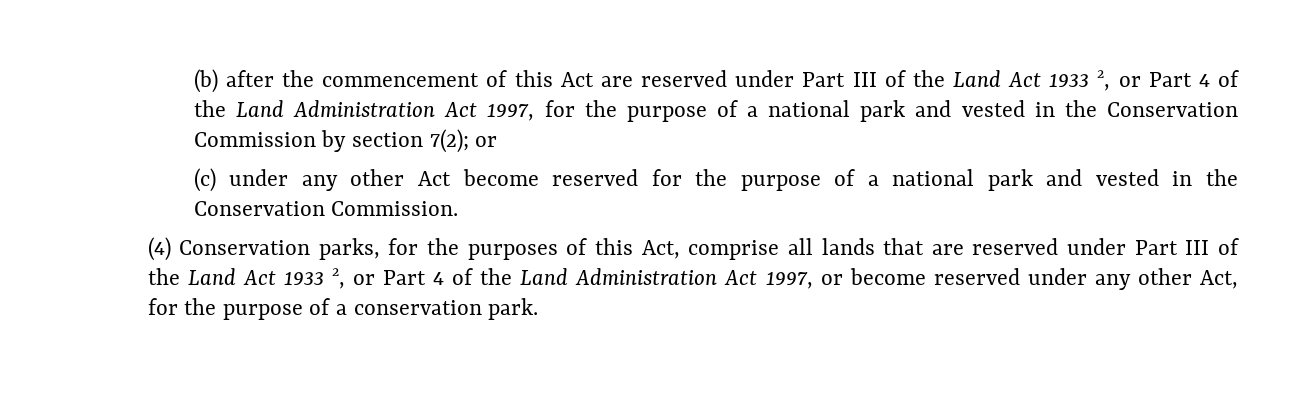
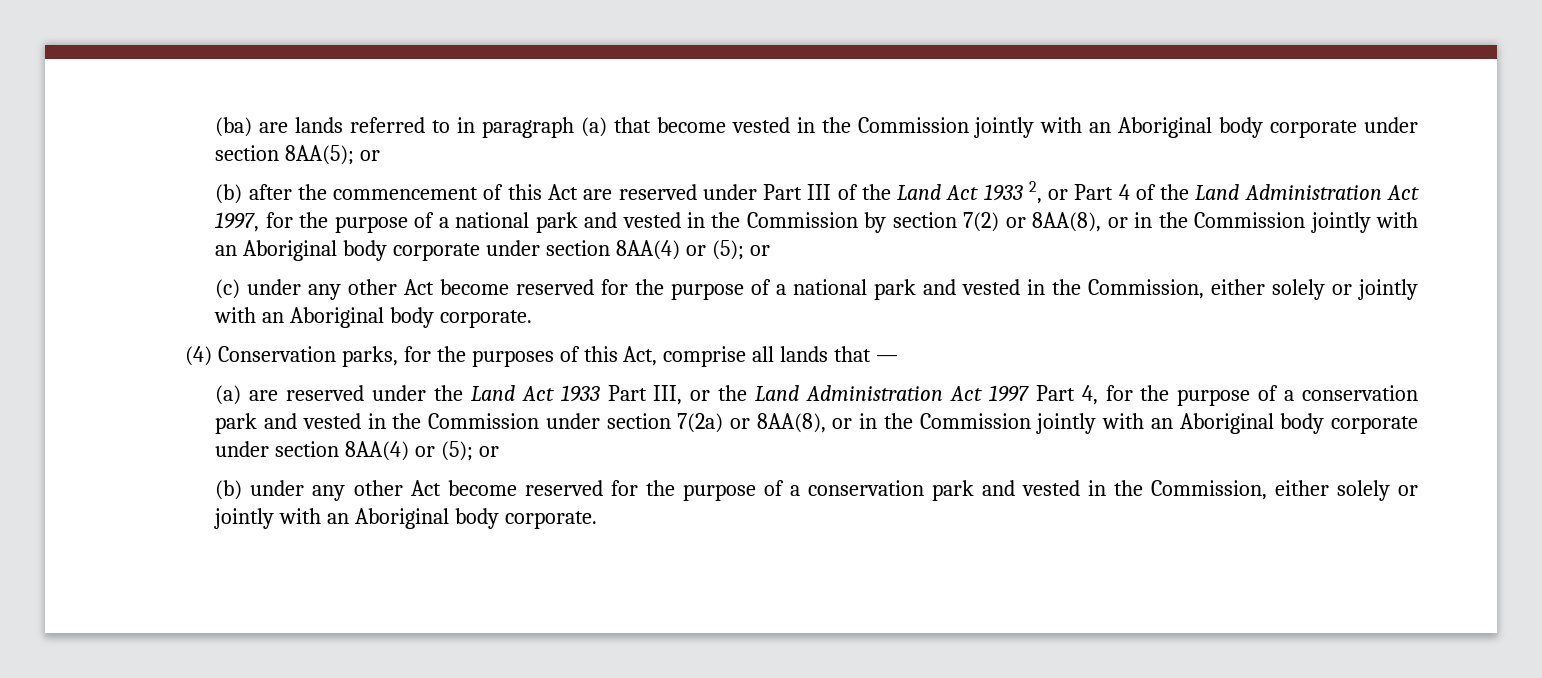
+ (ba) are lands referred to in paragraph (a) that become vested in the Commission jointly with an Aboriginal body corporate under section 8AA(5); or
- (b) after the commencement of this Act are reserved under Part III of the Land Act 1933 2, or Part 4 of the Land Administration Act 1997, for the purpose of a national park and vested in the Conservation Commission by section 7(2); or
+ (b) after the commencement of this Act are reserved under Part III of the Land Act 1933 2, or Part 4 of the Land Administration Act 1997, for the purpose of a national park and vested in the Commission by section 7(2) or 8AA(8), or in the Commission jointly with an Aboriginal body corporate under section 8AA(4) or (5); or
- (c) under any other Act become reserved for the purpose of a national park and vested in the Conservation Commission.
+ (c) under any other Act become reserved for the purpose of a national park and vested in the Commission, either solely or jointly with an Aboriginal body corporate.
- (4) Conservation parks, for the purposes of this Act, comprise all lands that are reserved under Part III of the Land Act 1933 2, or Part 4 of the Land Administration Act 1997, or become reserved under any other Act, for the purpose of a conservation park.
+ (4) Conservation parks, for the purposes of this Act, comprise all lands that —
+ (a) are reserved under the Land Act 1933 Part III, or the Land Administration Act 1997 Part 4, for the purpose of a conservation park and vested in the Commission under section 7(2a) or 8AA(8), or in the Commission jointly with an Aboriginal body corporate under section 8AA(4) or (5); or
+ (b) under any other Act become reserved for the purpose of a conservation park and vested in the Commission, either solely or jointly with an Aboriginal body corporate.

